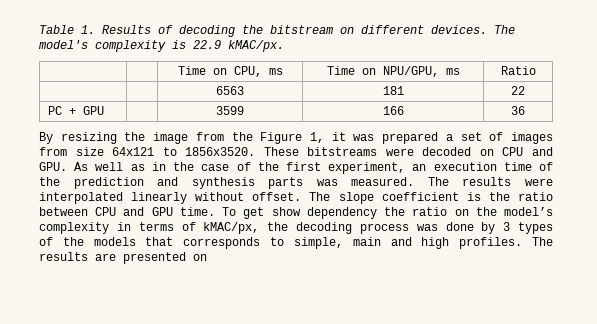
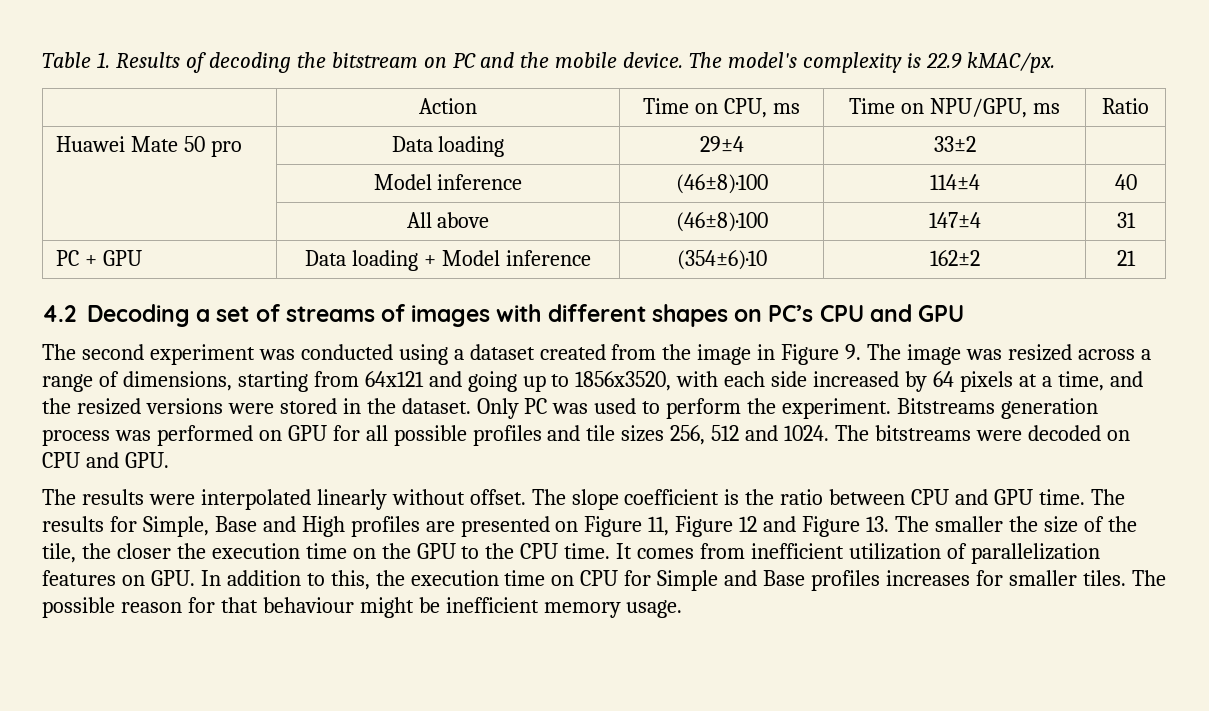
- Table 1. Results of decoding the bitstream on different devices.
+ Table 1. Results of decoding the bitstream on PC and the mobile device.
- | | Time on CPU, ms | Time on NPU/GPU, ms | Ratio
+ | Action | Time on CPU, ms | Time on NPU/GPU, ms | Ratio
- | | 6563 | 181 | 22
- PC + GPU | | 3599 | 166 | 36
- By resizing the image from the Figure 1, it was prepared a set of images from size 64x121 to 1856x3520. These bitstreams were decoded on CPU and GPU. As well as in the case of the first experiment, an execution time of the prediction and synthesis parts was measured. The results were interpolated linearly without offset.
+ Huawei Mate 50 pro | Data loading | 29±4 | 33±2 |
+ | Model inference | (46±8)·100 | 114±4 | 40
+ | All above | (46±8)·100 | 147±4 | 31
+ PC + GPU | Data loading + Model inference | (354±6)·10 | 162±2 | 21
+ 4.2 Decoding a set of streams of images with different shapes on PC’s CPU and GPU
+ The second experiment was conducted using a dataset created from the image in Figure 9. The image was resized across a range of dimensions, starting from 64x121 and going up to 1856x3520, with each side increased by 64 pixels at a time, and the resized versions were stored in the dataset. Only PC was used to perform the experiment. Bitstreams generation process was performed on GPU for all possible profiles and tile sizes 256, 512 and 1024. The bitstreams were decoded on CPU and GPU.
+ The results were interpolated linearly without offset.
- To get show dependency the ratio on the model’s complexity in terms of kMAC/px, the decoding process was done by 3 types of the models that corresponds to simple, main and high profiles. The results are presented on
+ The results for Simple, Base and High profiles are presented on Figure 11, Figure 12 and Figure 13. The smaller the size of the tile, the closer the execution time on the GPU to the CPU time. It comes from inefficient utilization of parallelization features on GPU. In addition to this, the execution time on CPU for Simple and Base profiles increases for smaller tiles. The possible reason for that behaviour might be inefficient memory usage.

